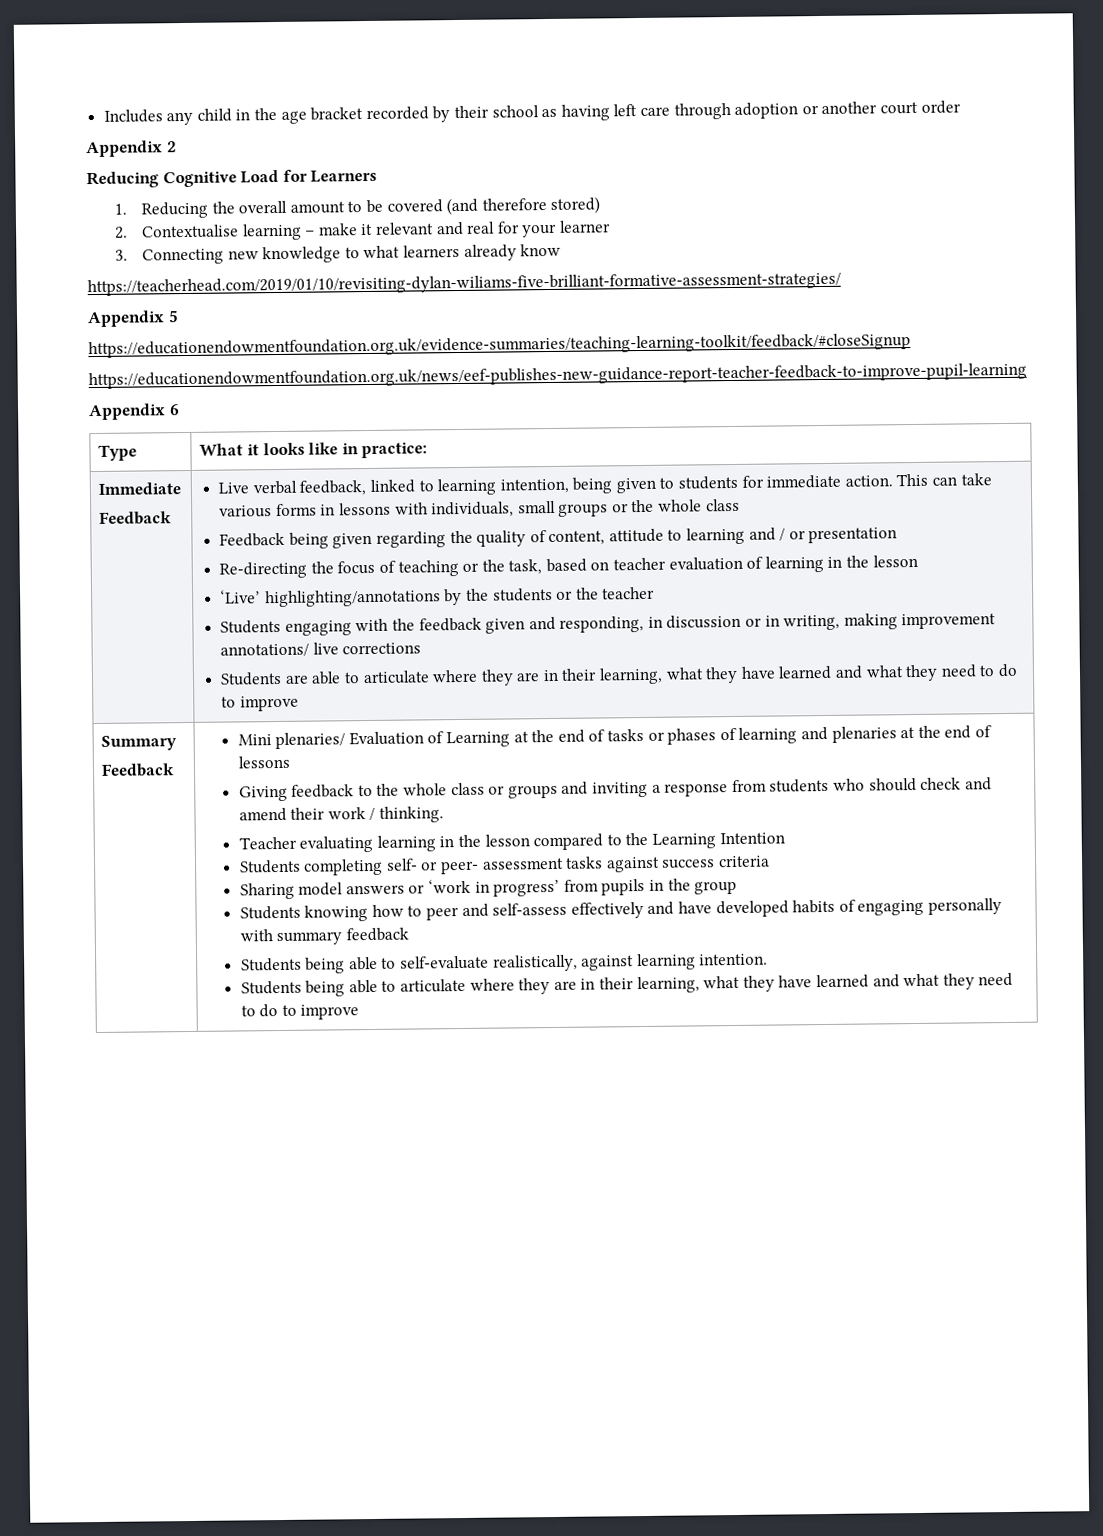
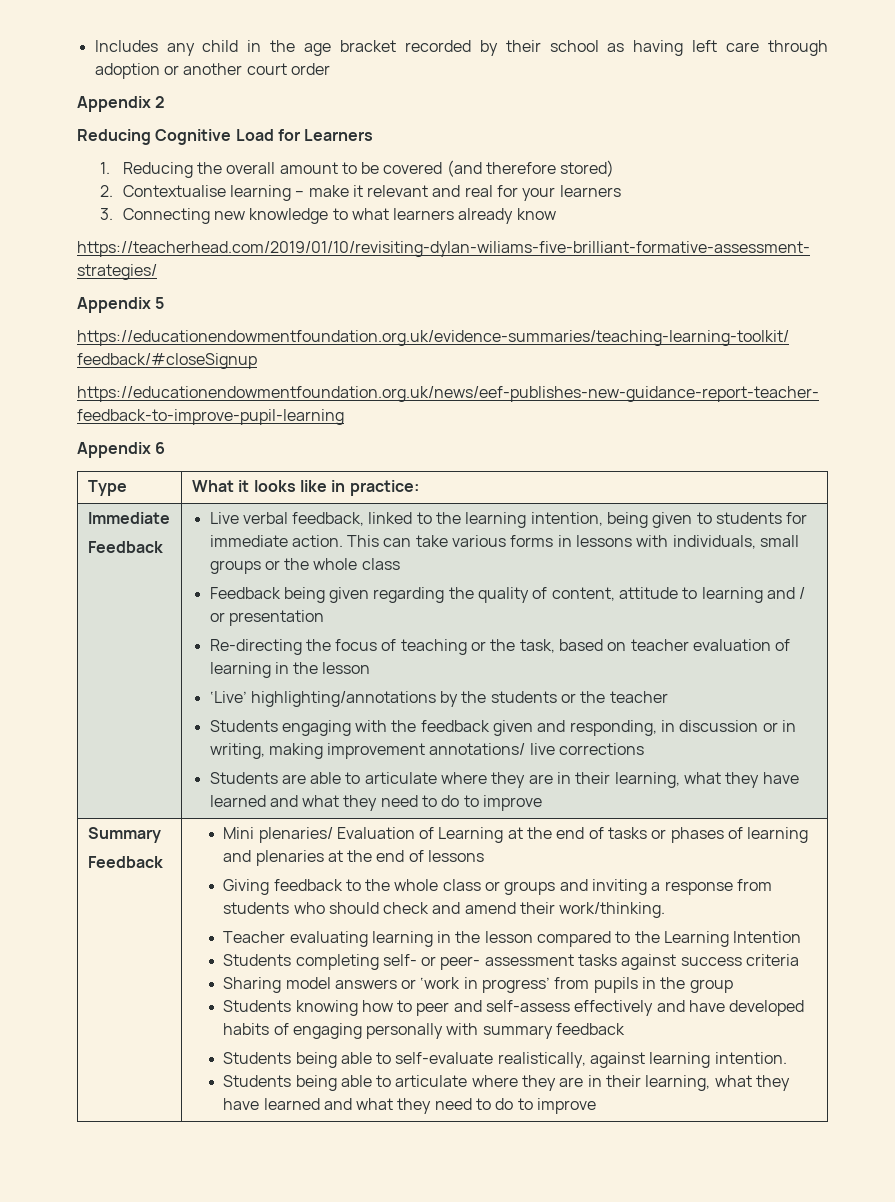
- 2. Contextualise learning – make it relevant and real for your learner
+ 2. Contextualise learning – make it relevant and real for your learners
- Live verbal feedback, linked to learning intention, being given to students for immediate action.
+ Live verbal feedback, linked to the learning intention, being given to students for immediate action.
- Giving feedback to the whole class or groups and inviting a response from students who should check and amend their work / thinking.
+ Giving feedback to the whole class or groups and inviting a response from students who should check and amend their work/thinking.

